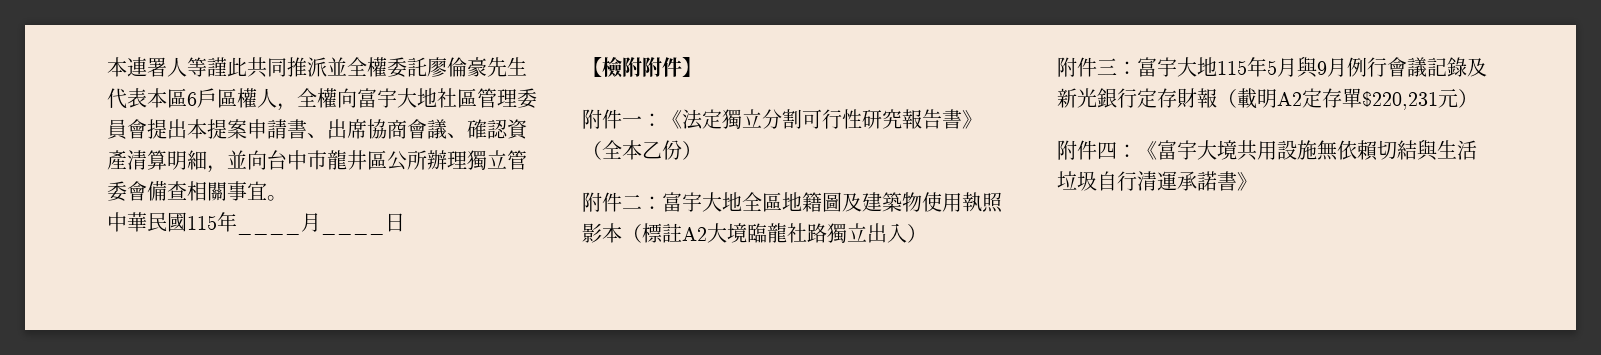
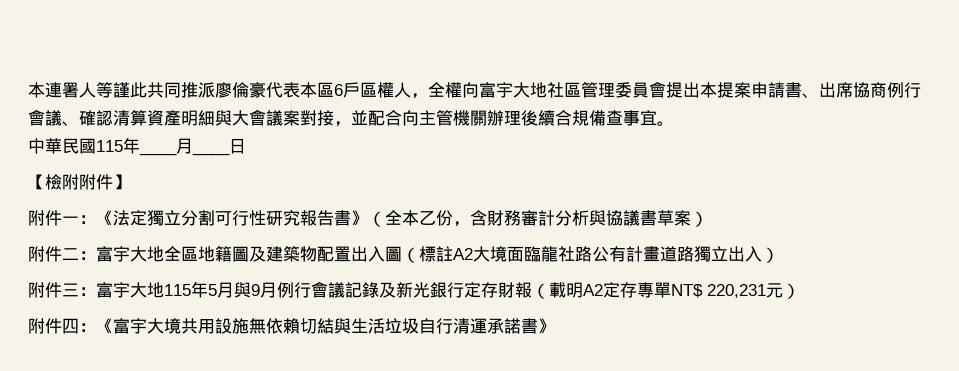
- 本連署人等謹此共同推派並全權委託廖倫豪先生代表本區6戶區權人，全權向富宇大地社區管理委員會提出本提案申請書、出席協商會議、確認資產清算明細，並向台中市龍井區公所辦理獨立管委會備查相關事宜。
+ 本連署人等謹此共同推派廖倫豪代表本區6戶區權人，全權向富宇大地社區管理委員會提出本提案申請書、出席協商例行會議、確認清算資產明細與大會議案對接，並配合向主管機關辦理後續合規備查事宜。
- 附件一：《法定獨立分割可行性研究報告書》（全本乙份）
+ 附件一：《法定獨立分割可行性研究報告書》（全本乙份，含財務審計分析與協議書草案）
- 附件二：富宇大地全區地籍圖及建築物使用執照影本（標註A2大境臨龍社路獨立出入）
+ 附件二：富宇大地全區地籍圖及建築物配置出入圖（標註A2大境面臨龍社路公有計畫道路獨立出入）
- 附件三：富宇大地115年5月與9月例行會議記錄及新光銀行定存財報（載明A2定存單$220,231元）
+ 附件三：富宇大地115年5月與9月例行會議記錄及新光銀行定存財報（載明A2定存專單NT$ 220,231元）

